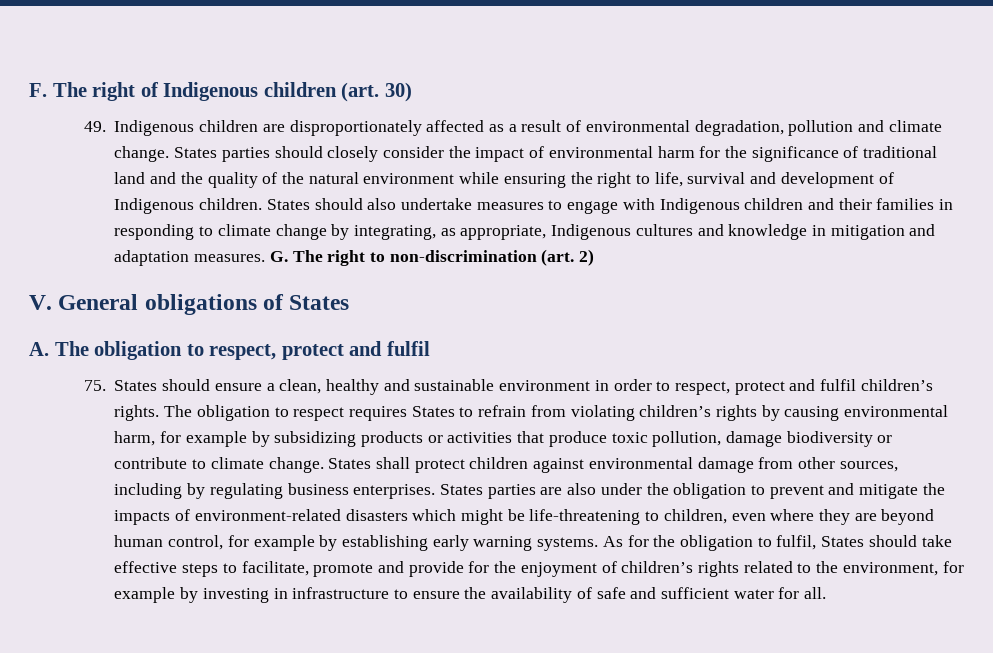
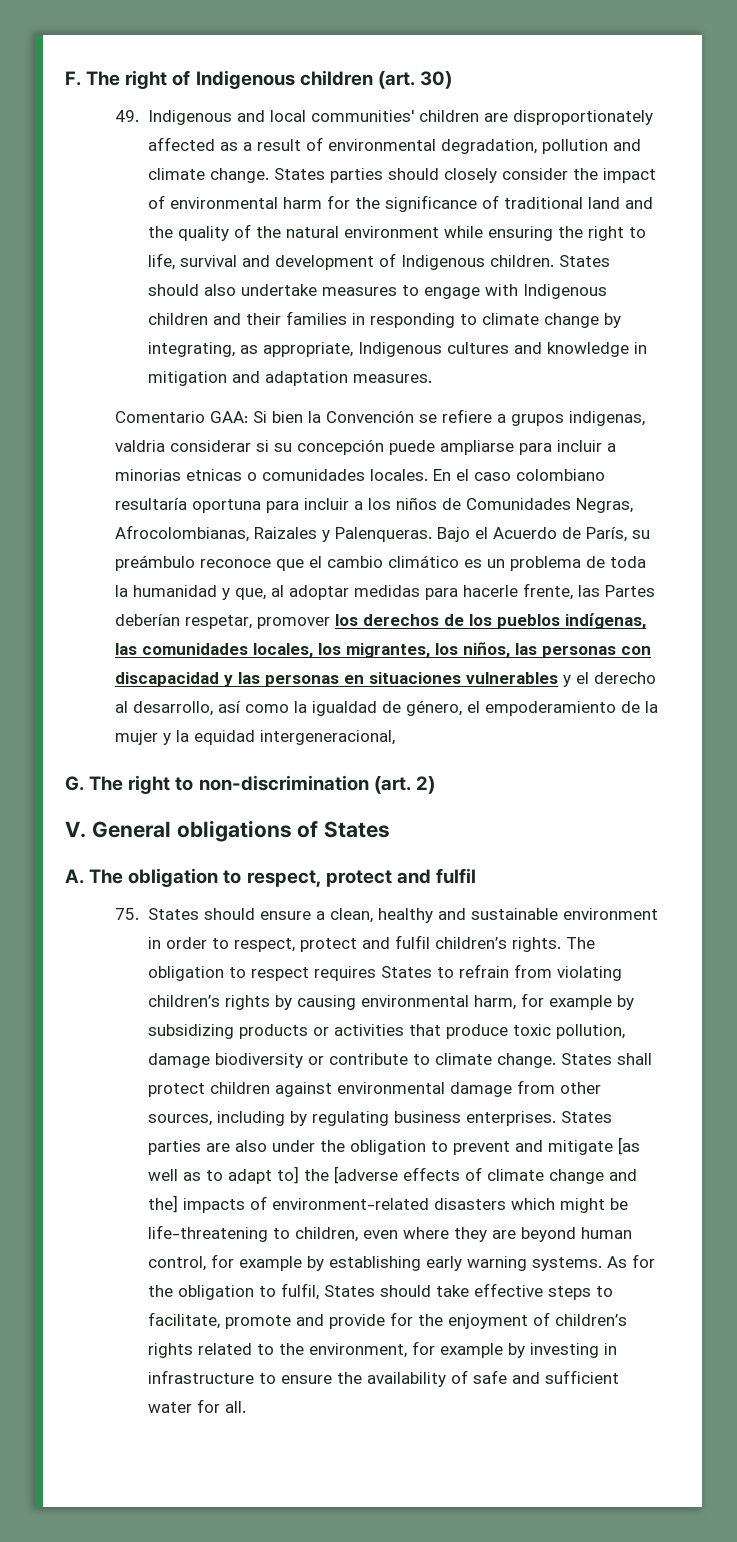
- 49. Indigenous children are disproportionately affected as a result of environmental degradation, pollution and climate change.
+ 49. Indigenous and local communities' children are disproportionately affected as a result of environmental degradation, pollution and climate change.
- States should also undertake measures to engage with Indigenous children and their families in responding to climate change by integrating, as appropriate, Indigenous cultures and knowledge in mitigation and adaptation measures. G. The right to non-discrimination (art. 2)
+ States should also undertake measures to engage with Indigenous children and their families in responding to climate change by integrating, as appropriate, Indigenous cultures and knowledge in mitigation and adaptation measures.
+ Comentario GAA: Si bien la Convención se refiere a grupos indigenas, valdria considerar si su concepción puede ampliarse para incluir a minorias etnicas o comunidades locales. En el caso colombiano resultaría oportuna para incluir a los niños de Comunidades Negras, Afrocolombianas, Raizales y Palenqueras. Bajo el Acuerdo de París, su preámbulo reconoce que el cambio climático es un problema de toda la humanidad y que, al adoptar medidas para hacerle frente, las Partes deberían respetar, promover los derechos de los pueblos indígenas, las comunidades locales, los migrantes, los niños, las personas con discapacidad y las personas en situaciones vulnerables y el derecho al desarrollo, así como la igualdad de género, el empoderamiento de la mujer y la equidad intergeneracional,
+ G. The right to non-discrimination (art. 2)
- States parties are also under the obligation to prevent and mitigate the impacts of environment-related disasters which might be life-threatening to children, even where they are beyond human control, for example by establishing early warning systems.
+ States parties are also under the obligation to prevent and mitigate [as well as to adapt to] the [adverse effects of climate change and the] impacts of environment-related disasters which might be life-threatening to children, even where they are beyond human control, for example by establishing early warning systems.

